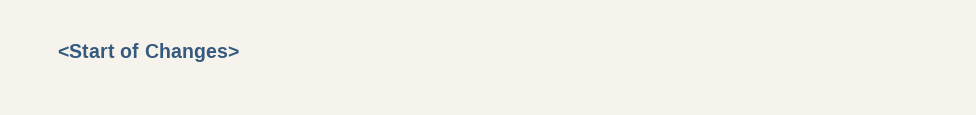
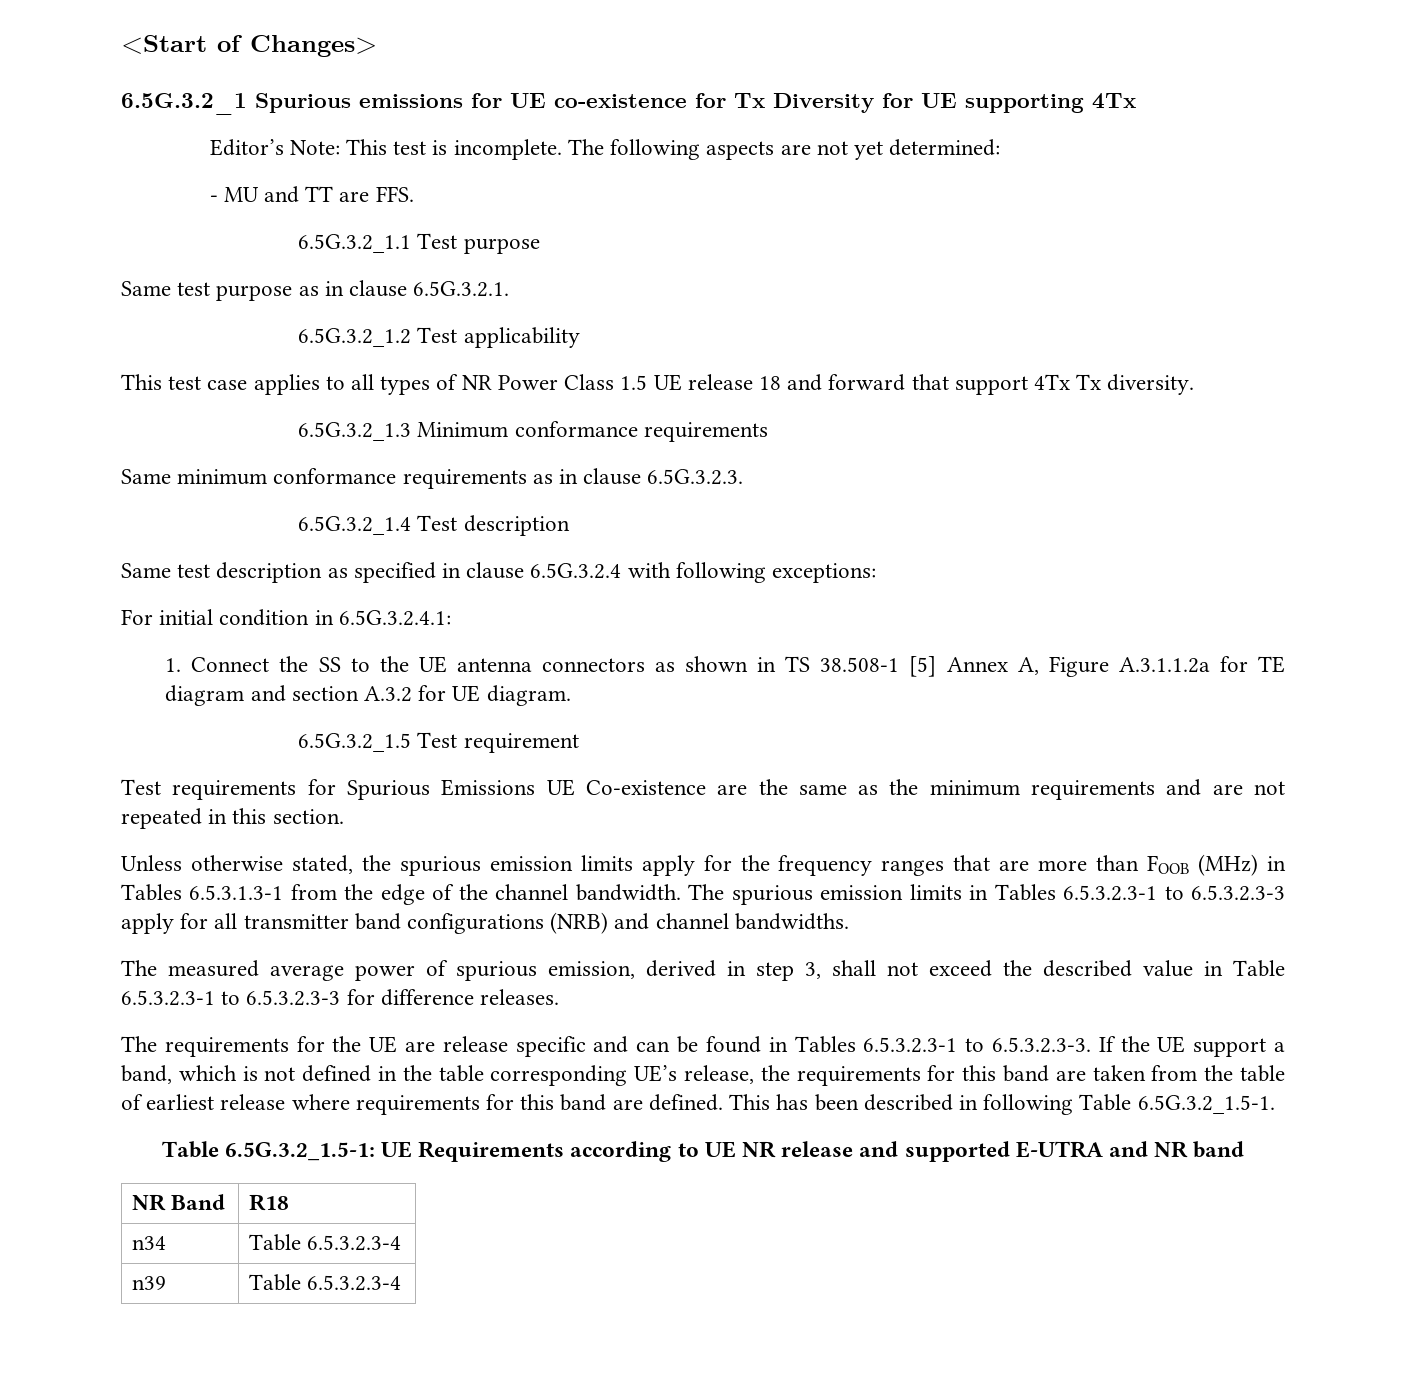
+ 6.5G.3.2_1 Spurious emissions for UE co-existence for Tx Diversity for UE supporting 4Tx
+ Editor’s Note: This test is incomplete. The following aspects are not yet determined:
+ - MU and TT are FFS.
+ 6.5G.3.2_1.1 Test purpose
+ Same test purpose as in clause 6.5G.3.2.1.
+ 6.5G.3.2_1.2 Test applicability
+ This test case applies to all types of NR Power Class 1.5 UE release 18 and forward that support 4Tx Tx diversity.
+ 6.5G.3.2_1.3 Minimum conformance requirements
+ Same minimum conformance requirements as in clause 6.5G.3.2.3.
+ 6.5G.3.2_1.4 Test description
+ Same test description as specified in clause 6.5G.3.2.4 with following exceptions:
+ For initial condition in 6.5G.3.2.4.1:
+ 1. Connect the SS to the UE antenna connectors as shown in TS 38.508-1 [5] Annex A, Figure A.3.1.1.2a for TE diagram and section A.3.2 for UE diagram.
+ 6.5G.3.2_1.5 Test requirement
+ Test requirements for Spurious Emissions UE Co-existence are the same as the minimum requirements and are not repeated in this section.
+ Unless otherwise stated, the spurious emission limits apply for the frequency ranges that are more than FOOB (MHz) in Tables 6.5.3.1.3-1 from the edge of the channel bandwidth. The spurious emission limits in Tables 6.5.3.2.3-1 to 6.5.3.2.3-3 apply for all transmitter band configurations (NRB) and channel bandwidths.
+ The measured average power of spurious emission, derived in step 3, shall not exceed the described value in Table 6.5.3.2.3-1 to 6.5.3.2.3-3 for difference releases.
+ The requirements for the UE are release specific and can be found in Tables 6.5.3.2.3-1 to 6.5.3.2.3-3. If the UE support a band, which is not defined in the table corresponding UE’s release, the requirements for this band are taken from the table of earliest release where requirements for this band are defined. This has been described in following Table 6.5G.3.2_1.5-1.
+ Table 6.5G.3.2_1.5-1: UE Requirements according to UE NR release and supported E-UTRA and NR band
+ NR Band | R18
+ n34 | Table 6.5.3.2.3-4
+ n39 | Table 6.5.3.2.3-4

